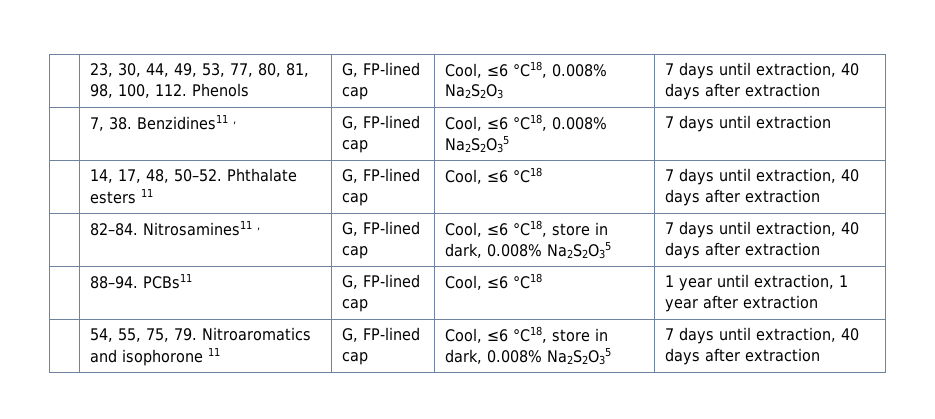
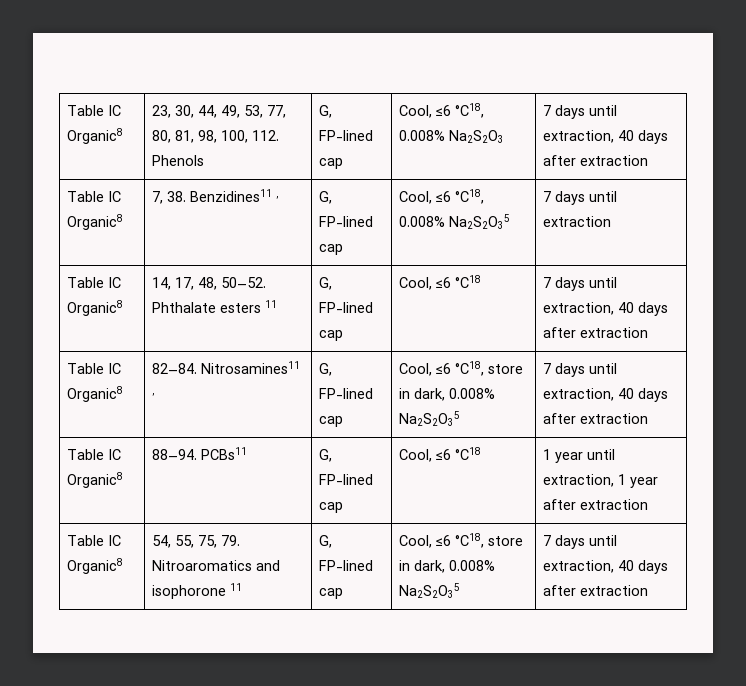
- | 23, 30, 44, 49, 53, 77, 80, 81, 98, 100, 112. Phenols | G, FP-lined cap | Cool, ≤6 °C18, 0.008% Na2S2O3 | 7 days until extraction, 40 days after extraction
+ Table IC Organic8 | 23, 30, 44, 49, 53, 77, 80, 81, 98, 100, 112. Phenols | G, FP-lined cap | Cool, ≤6 °C18, 0.008% Na2S2O3 | 7 days until extraction, 40 days after extraction
- | 7, 38. Benzidines11 , | G, FP-lined cap | Cool, ≤6 °C18, 0.008% Na2S2O35 | 7 days until extraction
+ Table IC Organic8 | 7, 38. Benzidines11 , | G, FP-lined cap | Cool, ≤6 °C18, 0.008% Na2S2O35 | 7 days until extraction
- | 14, 17, 48, 50–52. Phthalate esters 11 | G, FP-lined cap | Cool, ≤6 °C18 | 7 days until extraction, 40 days after extraction
+ Table IC Organic8 | 14, 17, 48, 50–52. Phthalate esters 11 | G, FP-lined cap | Cool, ≤6 °C18 | 7 days until extraction, 40 days after extraction
- | 82–84. Nitrosamines11 , | G, FP-lined cap | Cool, ≤6 °C18, store in dark, 0.008% Na2S2O35 | 7 days until extraction, 40 days after extraction
+ Table IC Organic8 | 82–84. Nitrosamines11 , | G, FP-lined cap | Cool, ≤6 °C18, store in dark, 0.008% Na2S2O35 | 7 days until extraction, 40 days after extraction
- | 88–94. PCBs11 | G, FP-lined cap | Cool, ≤6 °C18 | 1 year until extraction, 1 year after extraction
+ Table IC Organic8 | 88–94. PCBs11 | G, FP-lined cap | Cool, ≤6 °C18 | 1 year until extraction, 1 year after extraction
- | 54, 55, 75, 79. Nitroaromatics and isophorone 11 | G, FP-lined cap | Cool, ≤6 °C18, store in dark, 0.008% Na2S2O35 | 7 days until extraction, 40 days after extraction
+ Table IC Organic8 | 54, 55, 75, 79. Nitroaromatics and isophorone 11 | G, FP-lined cap | Cool, ≤6 °C18, store in dark, 0.008% Na2S2O35 | 7 days until extraction, 40 days after extraction

